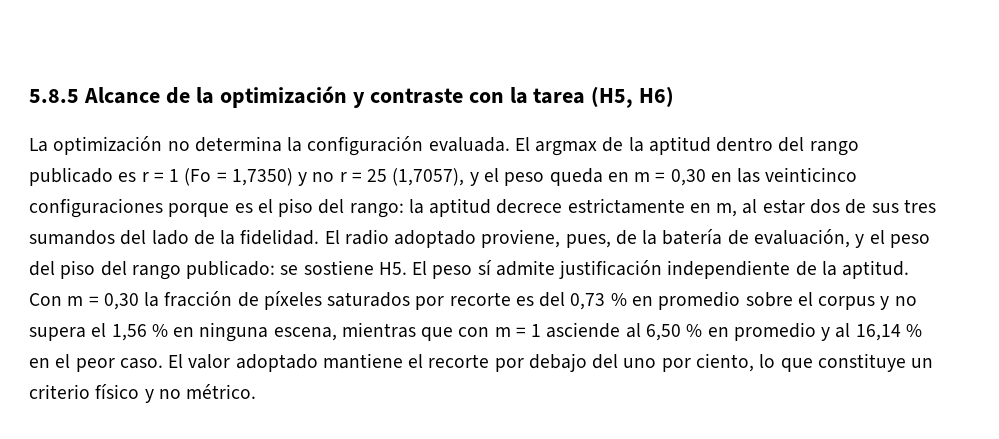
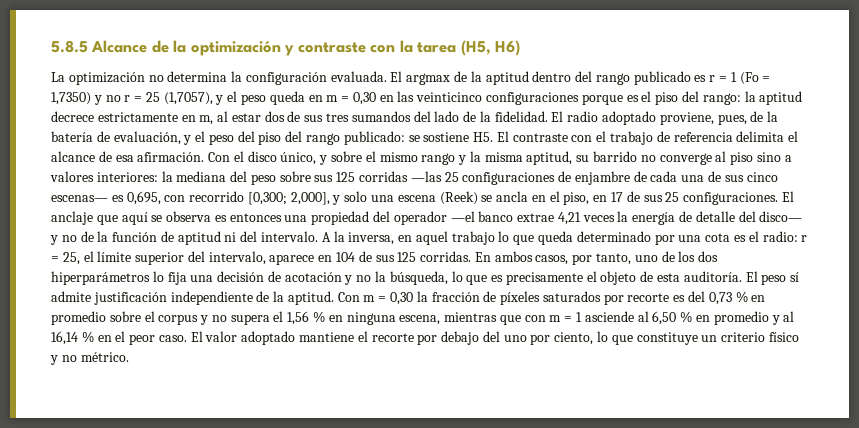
- El radio adoptado proviene, pues, de la batería de evaluación, y el peso del piso del rango publicado: se sostiene H5. El peso sí admite justificación independiente de la aptitud.
+ El radio adoptado proviene, pues, de la batería de evaluación, y el peso del piso del rango publicado: se sostiene H5. El contraste con el trabajo de referencia delimita el alcance de esa afirmación. Con el disco único, y sobre el mismo rango y la misma aptitud, su barrido no converge al piso sino a valores interiores: la mediana del peso sobre sus 125 corridas —las 25 configuraciones de enjambre de cada una de sus cinco escenas— es 0,695, con recorrido [0,300; 2,000], y solo una escena (Reek) se ancla en el piso, en 17 de sus 25 configuraciones. El anclaje que aquí se observa es entonces una propiedad del operador —el banco extrae 4,21 veces la energía de detalle del disco— y no de la función de aptitud ni del intervalo. A la inversa, en aquel trabajo lo que queda determinado por una cota es el radio: r = 25, el límite superior del intervalo, aparece en 104 de sus 125 corridas. En ambos casos, por tanto, uno de los dos hiperparámetros lo fija una decisión de acotación y no la búsqueda, lo que es precisamente el objeto de esta auditoría. El peso sí admite justificación independiente de la aptitud.

